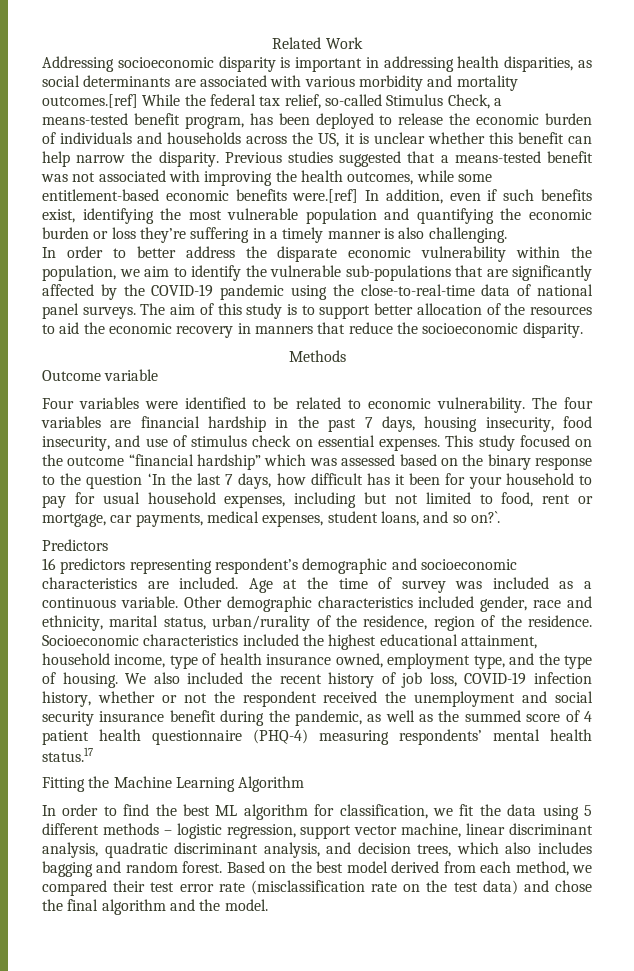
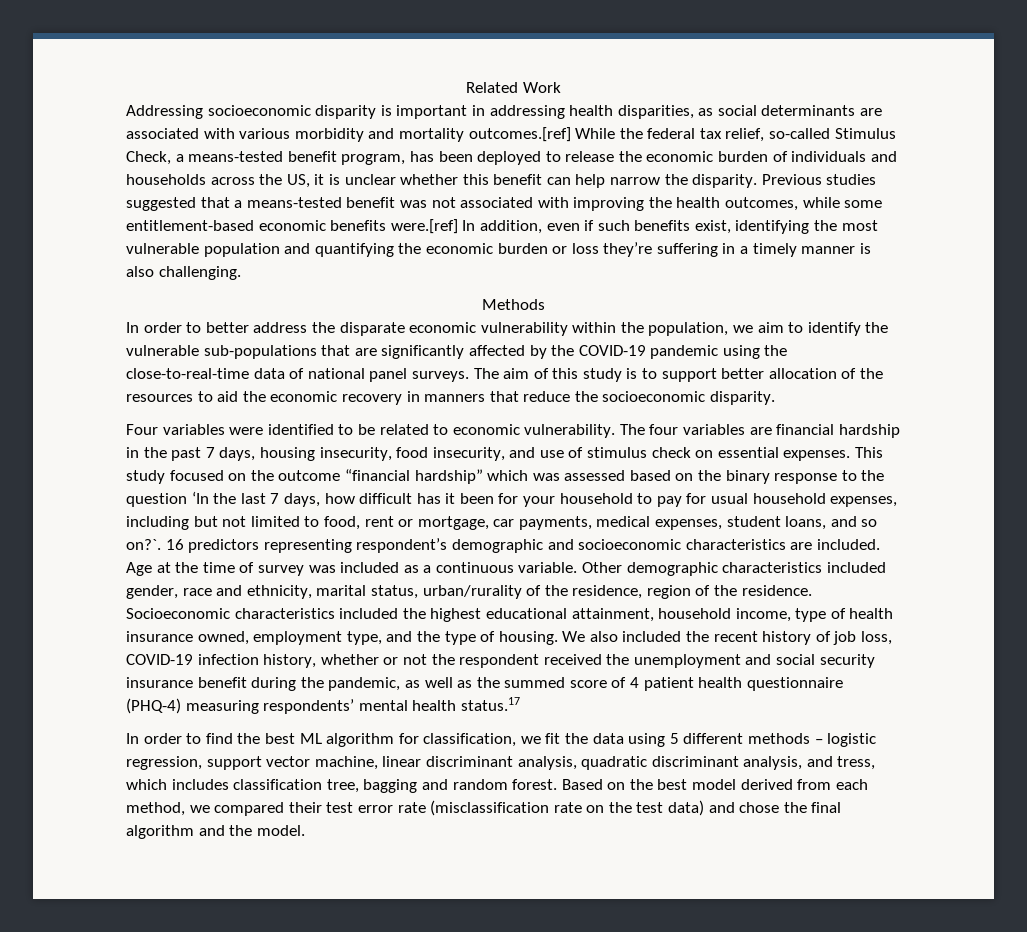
+ Methods
- Methods
- Outcome variable
- This study focused on the outcome “financial hardship” which was assessed based on the binary response to the question ‘In the last 7 days, how difficult has it been for your household to pay for usual household expenses, including but not limited to food, rent or mortgage, car payments, medical expenses, student loans, and so on?`.
- Predictors
- 16 predictors representing respondent’s demographic and socioeconomic characteristics are included.
+ This study focused on the outcome “financial hardship” which was assessed based on the binary response to the question ‘In the last 7 days, how difficult has it been for your household to pay for usual household expenses, including but not limited to food, rent or mortgage, car payments, medical expenses, student loans, and so on?`. 16 predictors representing respondent’s demographic and socioeconomic characteristics are included.
- Fitting the Machine Learning Algorithm
- In order to find the best ML algorithm for classification, we fit the data using 5 different methods – logistic regression, support vector machine, linear discriminant analysis, quadratic discriminant analysis, and decision trees, which also includes bagging and random forest.
+ In order to find the best ML algorithm for classification, we fit the data using 5 different methods – logistic regression, support vector machine, linear discriminant analysis, quadratic discriminant analysis, and tress, which includes classification tree, bagging and random forest.

